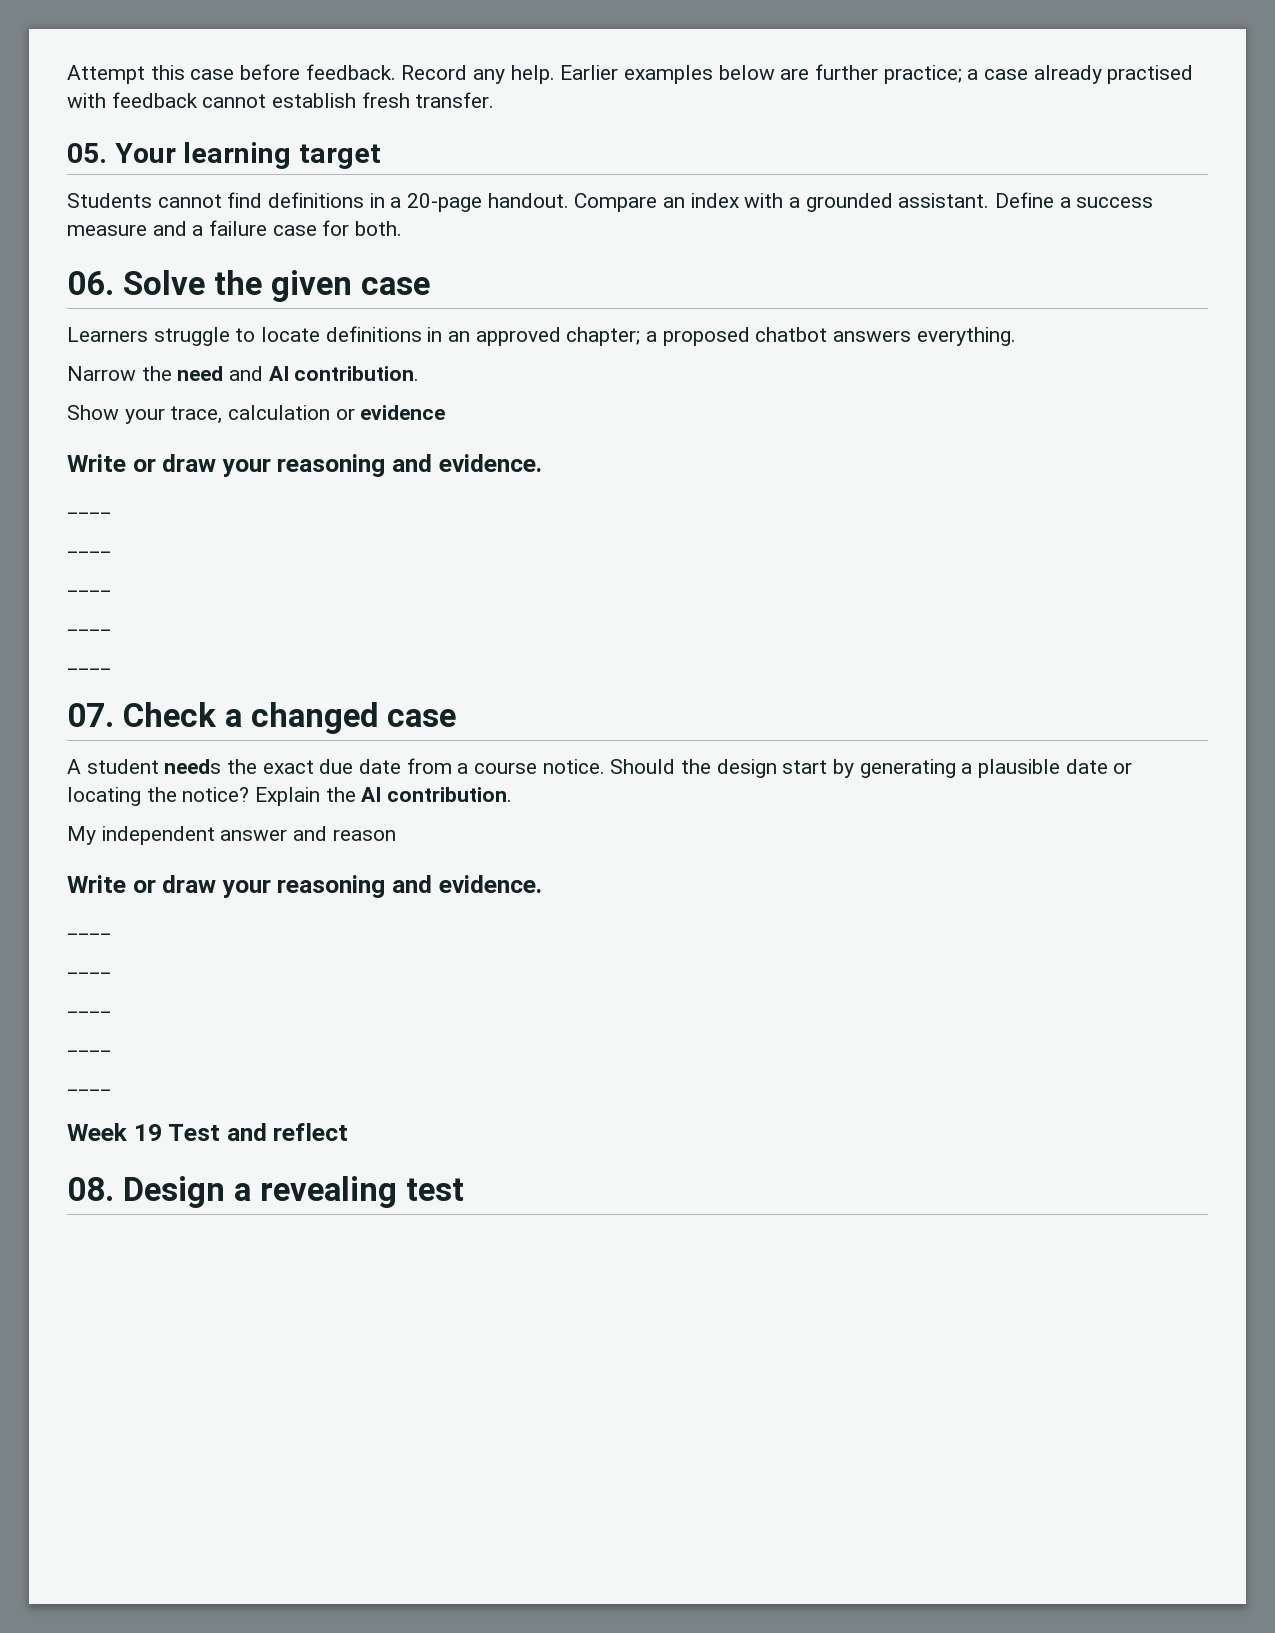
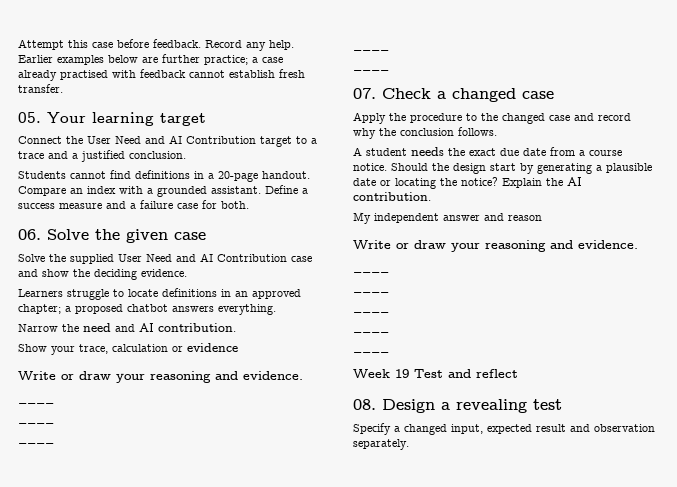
+ Connect the User Need and AI Contribution target to a trace and a justified conclusion.
+ Solve the supplied User Need and AI Contribution case and show the deciding evidence.
+ Apply the procedure to the changed case and record why the conclusion follows.
+ Specify a changed input, expected result and observation separately.

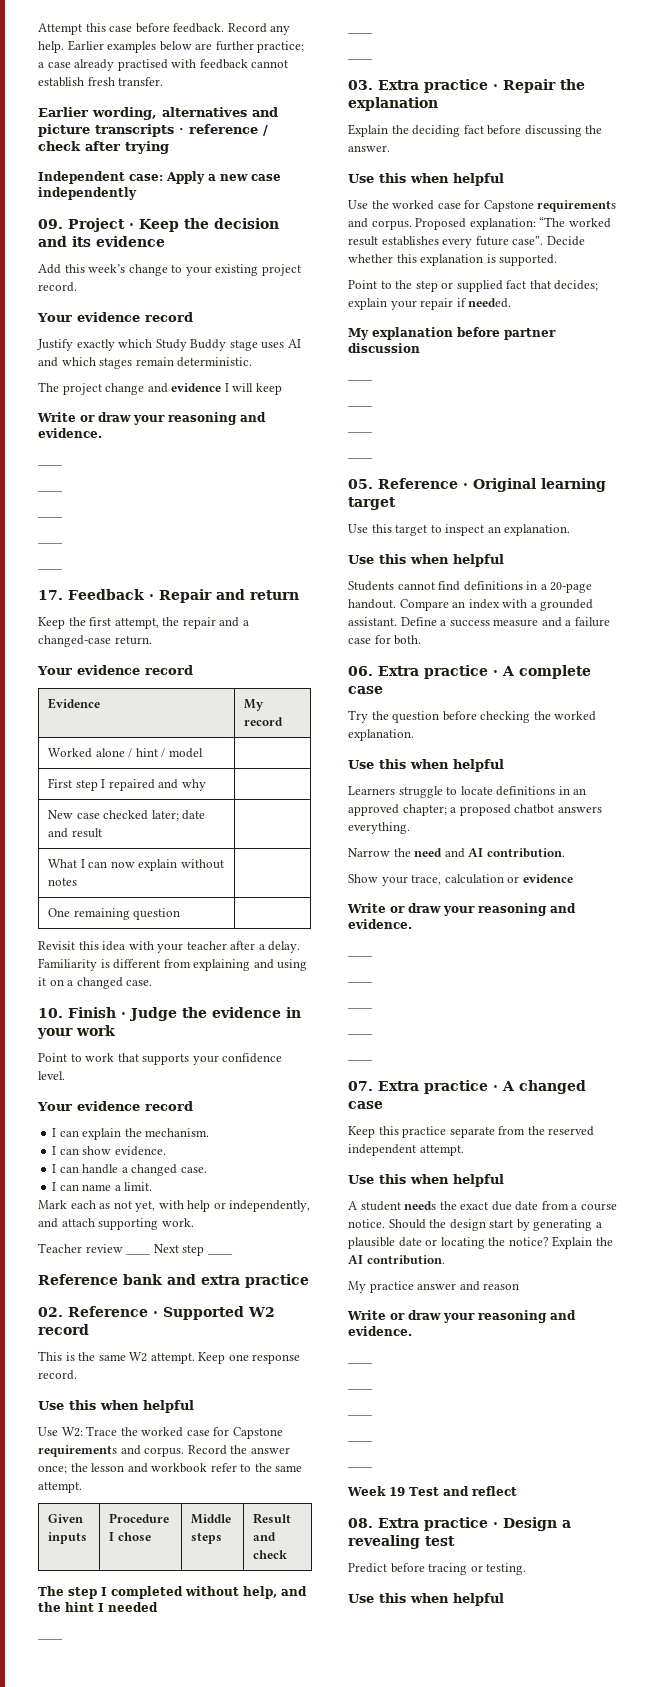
- 05. Your learning target
- Connect the User Need and AI Contribution target to a trace and a justified conclusion.
+ Earlier wording, alternatives and picture transcripts · reference / check after trying
+ Independent case: Apply a new case independently
+ 09. Project · Keep the decision and its evidence
+ Add this week’s change to your existing project record.
+ Your evidence record
+ Justify exactly which Study Buddy stage uses AI and which stages remain deterministic.
+ The project change and evidence I will keep
+ Write or draw your reasoning and evidence.
+ ____
+ ____
+ ____
+ ____
+ ____
+ 17. Feedback · Repair and return
+ Keep the first attempt, the repair and a changed-case return.
+ Your evidence record
+ Evidence | My record
+ Worked alone / hint / model |
+ First step I repaired and why |
+ New case checked later; date and result |
+ What I can now explain without notes |
+ One remaining question |
+ Revisit this idea with your teacher after a delay. Familiarity is different from explaining and using it on a changed case.
+ 10. Finish · Judge the evidence in your work
+ Point to work that supports your confidence level.
+ Your evidence record
+ I can explain the mechanism.
+ I can show evidence.
+ I can handle a changed case.
+ I can name a limit.
+ Mark each as not yet, with help or independently, and attach supporting work.
+ Teacher review ____ Next step ____
+ Reference bank and extra practice
+ 02. Reference · Supported W2 record
+ This is the same W2 attempt. Keep one response record.
+ Use this when helpful
+ Use W2: Trace the worked case for Capstone requirements and corpus. Record the answer once; the lesson and workbook refer to the same attempt.
+ Given inputs | Procedure I chose | Middle steps | Result and check
+ The step I completed without help, and the hint I needed
+ ____
+ ____
+ ____
+ 03. Extra practice · Repair the explanation
+ Explain the deciding fact before discussing the answer.
+ Use this when helpful
+ Use the worked case for Capstone requirements and corpus. Proposed explanation: “The worked result establishes every future case”. Decide whether this explanation is supported.
+ Point to the step or supplied fact that decides; explain your repair if needed.
+ My explanation before partner discussion
+ ____
+ ____
+ ____
+ ____
+ 05. Reference · Original learning target
+ Use this target to inspect an explanation.
+ Use this when helpful
- 06. Solve the given case
- Solve the supplied User Need and AI Contribution case and show the deciding evidence.
+ 06. Extra practice · A complete case
+ Try the question before checking the worked explanation.
+ Use this when helpful
- 07. Check a changed case
- Apply the procedure to the changed case and record why the conclusion follows.
+ 07. Extra practice · A changed case
+ Keep this practice separate from the reserved independent attempt.
+ Use this when helpful
- My independent answer and reason
+ My practice answer and reason
- 08. Design a revealing test
+ 08. Extra practice · Design a revealing test
- Specify a changed input, expected result and observation separately.
+ Predict before tracing or testing.
+ Use this when helpful

